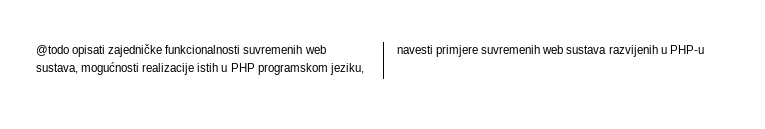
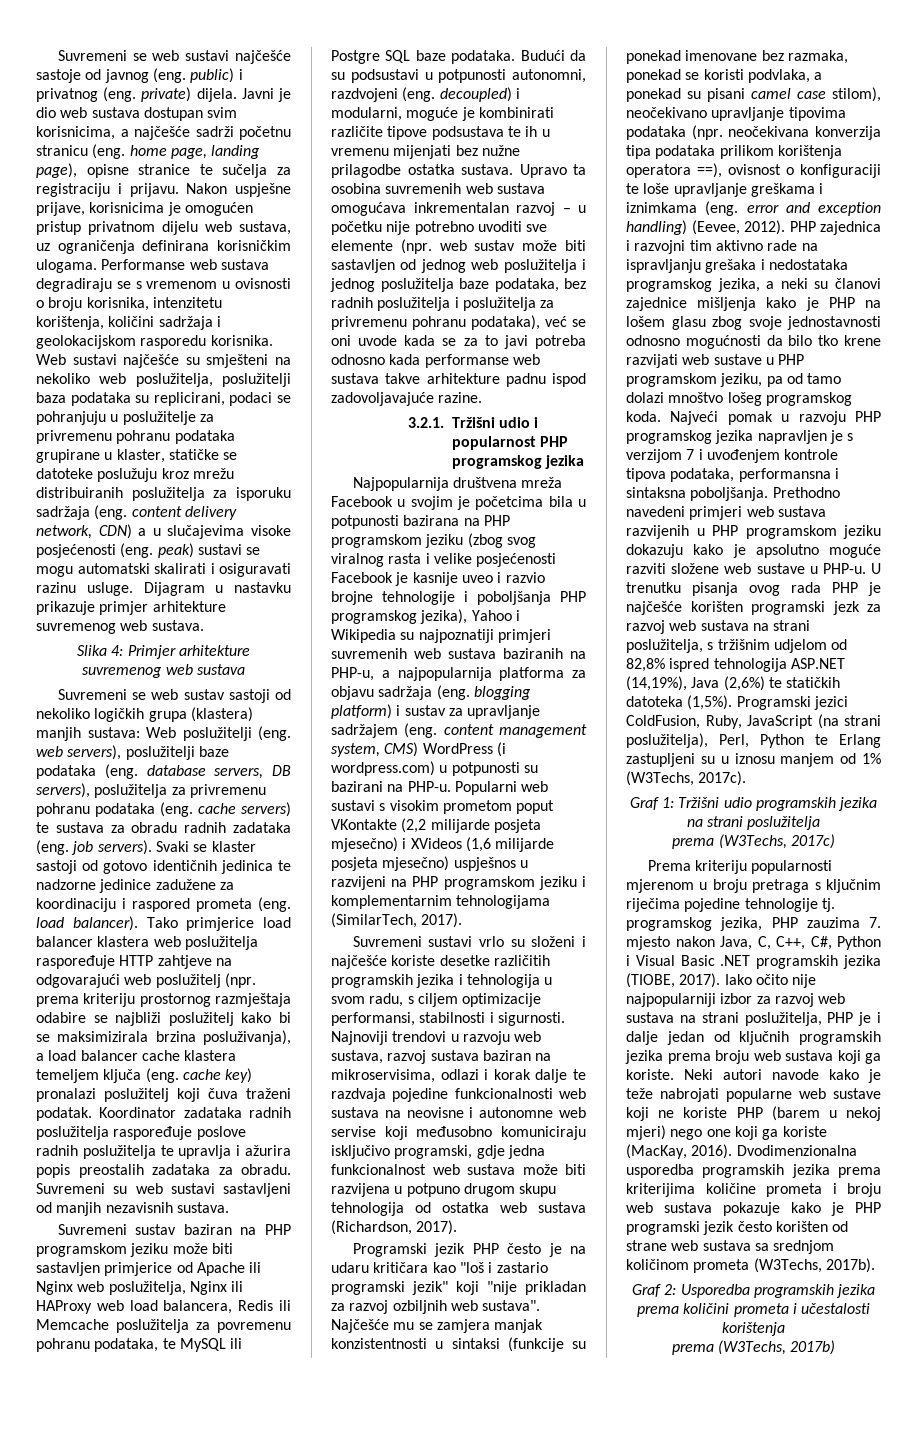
- @todo opisati zajedničke funkcionalnosti suvremenih web sustava, mogućnosti realizacije istih u PHP programskom jeziku, navesti primjere suvremenih web sustava razvijenih u PHP-u
+ Suvremeni se web sustavi najčešće sastoje od javnog (eng. public) i privatnog (eng. private) dijela. Javni je dio web sustava dostupan svim korisnicima, a najčešće sadrži početnu stranicu (eng. home page, landing page), opisne stranice te sučelja za registraciju i prijavu. Nakon uspješne prijave, korisnicima je omogućen pristup privatnom dijelu web sustava, uz ograničenja definirana korisničkim ulogama. Performanse web sustava degradiraju se s vremenom u ovisnosti o broju korisnika, intenzitetu korištenja, količini sadržaja i geolokacijskom rasporedu korisnika. Web sustavi najčešće su smješteni na nekoliko web poslužitelja, poslužitelji baza podataka su replicirani, podaci se pohranjuju u poslužitelje za privremenu pohranu podataka grupirane u klaster, statičke se datoteke poslužuju kroz mrežu distribuiranih poslužitelja za isporuku sadržaja (eng. content delivery network, CDN) a u slučajevima visoke posjećenosti (eng. peak) sustavi se mogu automatski skalirati i osiguravati razinu usluge. Dijagram u nastavku prikazuje primjer arhitekture suvremenog web sustava.
+ Slika 4: Primjer arhitekture suvremenog web sustava
+ Suvremeni se web sustav sastoji od nekoliko logičkih grupa (klastera) manjih sustava: Web poslužitelji (eng. web servers), poslužitelji baze podataka (eng. database servers, DB servers), poslužitelja za privremenu pohranu podataka (eng. cache servers) te sustava za obradu radnih zadataka (eng. job servers). Svaki se klaster sastoji od gotovo identičnih jedinica te nadzorne jedinice zadužene za koordinaciju i raspored prometa (eng. load balancer). Tako primjerice load balancer klastera web poslužitelja raspoređuje HTTP zahtjeve na odgovarajući web poslužitelj (npr. prema kriteriju prostornog razmještaja odabire se najbliži poslužitelj kako bi se maksimizirala brzina posluživanja), a load balancer cache klastera temeljem ključa (eng. cache key) pronalazi poslužitelj koji čuva traženi podatak. Koordinator zadataka radnih poslužitelja raspoređuje poslove radnih poslužitelja te upravlja i ažurira popis preostalih zadataka za obradu. Suvremeni su web sustavi sastavljeni od manjih nezavisnih sustava.
+ Suvremeni sustav baziran na PHP programskom jeziku može biti sastavljen primjerice od Apache ili Nginx web poslužitelja, Nginx ili HAProxy web load balancera, Redis ili Memcache poslužitelja za povremenu pohranu podataka, te MySQL ili Postgre SQL baze podataka. Budući da su podsustavi u potpunosti autonomni, razdvojeni (eng. decoupled) i modularni, moguće je kombinirati različite tipove podsustava te ih u vremenu mijenjati bez nužne prilagodbe ostatka sustava. Upravo ta osobina suvremenih web sustava omogućava inkrementalan razvoj – u početku nije potrebno uvoditi sve elemente (npr. web sustav može biti sastavljen od jednog web poslužitelja i jednog poslužitelja baze podataka, bez radnih poslužitelja i poslužitelja za privremenu pohranu podataka), već se oni uvode kada se za to javi potreba odnosno kada performanse web sustava takve arhitekture padnu ispod zadovoljavajuće razine.
+ 3.2.1. Tržišni udio i popularnost PHP programskog jezika
+ Najpopularnija društvena mreža Facebook u svojim je početcima bila u potpunosti bazirana na PHP programskom jeziku (zbog svog viralnog rasta i velike posjećenosti Facebook je kasnije uveo i razvio brojne tehnologije i poboljšanja PHP programskog jezika), Yahoo i Wikipedia su najpoznatiji primjeri suvremenih web sustava baziranih na PHP-u, a najpopularnija platforma za objavu sadržaja (eng. blogging platform) i sustav za upravljanje sadržajem (eng. content management system, CMS) WordPress (i wordpress.com) u potpunosti su bazirani na PHP-u. Popularni web sustavi s visokim prometom poput VKontakte (2,2 milijarde posjeta mjesečno) i XVideos (1,6 milijarde posjeta mjesečno) uspješnos u razvijeni na PHP programskom jeziku i komplementarnim tehnologijama (SimilarTech, 2017).
+ Suvremeni sustavi vrlo su složeni i najčešće koriste desetke različitih programskih jezika i tehnologija u svom radu, s ciljem optimizacije performansi, stabilnosti i sigurnosti. Najnoviji trendovi u razvoju web sustava, razvoj sustava baziran na mikroservisima, odlazi i korak dalje te razdvaja pojedine funkcionalnosti web sustava na neovisne i autonomne web servise koji međusobno komuniciraju isključivo programski, gdje jedna funkcionalnost web sustava može biti razvijena u potpuno drugom skupu tehnologija od ostatka web sustava (Richardson, 2017).
+ Programski jezik PHP često je na udaru kritičara kao "loš i zastario programski jezik" koji "nije prikladan za razvoj ozbiljnih web sustava". Najčešće mu se zamjera manjak konzistentnosti u sintaksi (funkcije su ponekad imenovane bez razmaka, ponekad se koristi podvlaka, a ponekad su pisani camel case stilom), neočekivano upravljanje tipovima podataka (npr. neočekivana konverzija tipa podataka prilikom korištenja operatora ==), ovisnost o konfiguraciji te loše upravljanje greškama i iznimkama (eng. error and exception handling) (Eevee, 2012). PHP zajednica i razvojni tim aktivno rade na ispravljanju grešaka i nedostataka programskog jezika, a neki su članovi zajednice mišljenja kako je PHP na lošem glasu zbog svoje jednostavnosti odnosno mogućnosti da bilo tko krene razvijati web sustave u PHP programskom jeziku, pa od tamo dolazi mnoštvo lošeg programskog koda. Najveći pomak u razvoju PHP programskog jezika napravljen je s verzijom 7 i uvođenjem kontrole tipova podataka, performansna i sintaksna poboljšanja. Prethodno navedeni primjeri web sustava razvijenih u PHP programskom jeziku dokazuju kako je apsolutno moguće razviti složene web sustave u PHP-u. U trenutku pisanja ovog rada PHP je najčešće korišten programski jezk za razvoj web sustava na strani poslužitelja, s tržišnim udjelom od 82,8% ispred tehnologija ASP.NET (14,19%), Java (2,6%) te statičkih datoteka (1,5%). Programski jezici ColdFusion, Ruby, JavaScript (na strani poslužitelja), Perl, Python te Erlang zastupljeni su u iznosu manjem od 1% (W3Techs, 2017c).
+ Graf 1: Tržišni udio programskih jezika na strani poslužitelja
+ prema (W3Techs, 2017c)
+ Prema kriteriju popularnosti mjerenom u broju pretraga s ključnim riječima pojedine tehnologije tj. programskog jezika, PHP zauzima 7. mjesto nakon Java, C, C++, C#, Python i Visual Basic .NET programskih jezika (TIOBE, 2017). Iako očito nije najpopularniji izbor za razvoj web sustava na strani poslužitelja, PHP je i dalje jedan od ključnih programskih jezika prema broju web sustava koji ga koriste. Neki autori navode kako je teže nabrojati popularne web sustave koji ne koriste PHP (barem u nekoj mjeri) nego one koji ga koriste (MacKay, 2016). Dvodimenzionalna usporedba programskih jezika prema kriterijima količine prometa i broju web sustava pokazuje kako je PHP programski jezik često korišten od strane web sustava sa srednjom količinom prometa (W3Techs, 2017b).
+ Graf 2: Usporedba programskih jezika prema količini prometa i učestalosti korištenja
+ prema (W3Techs, 2017b)

